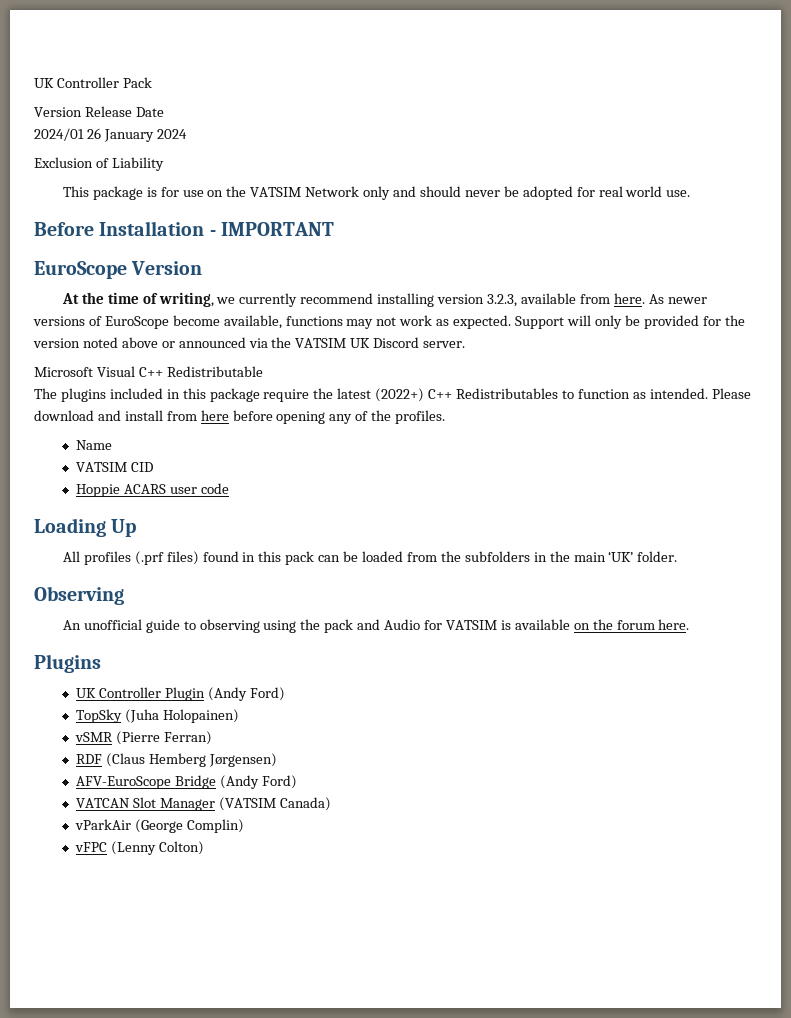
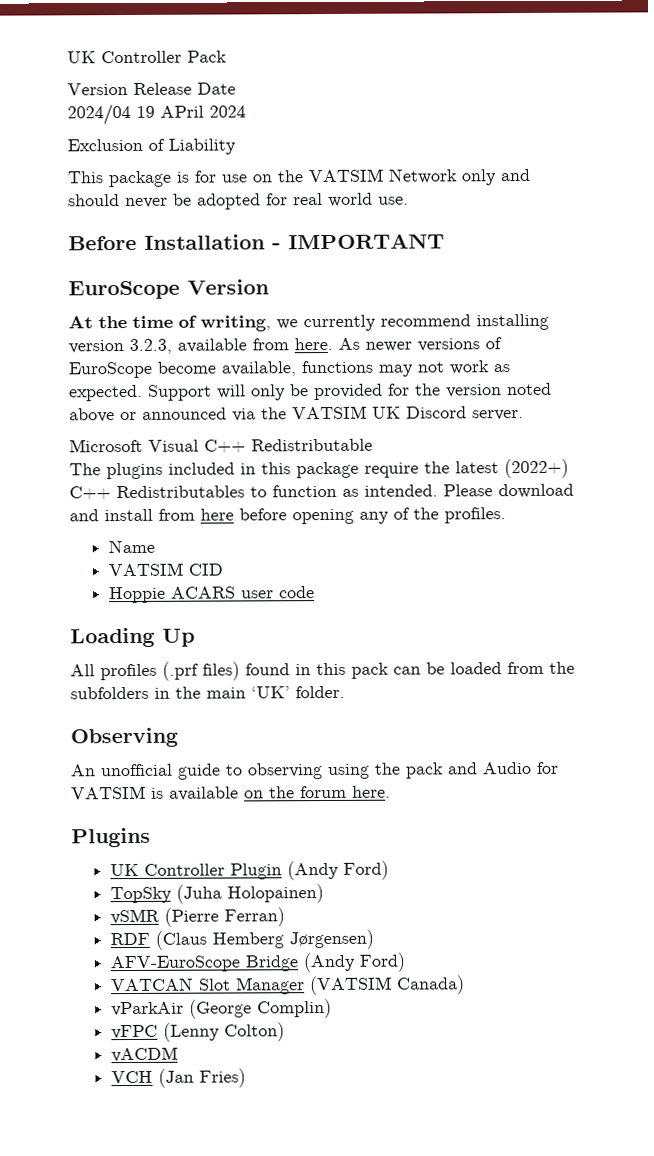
- 2024/01 26 January 2024
+ 2024/04 19 APril 2024
+ vACDM
+ VCH (Jan Fries)

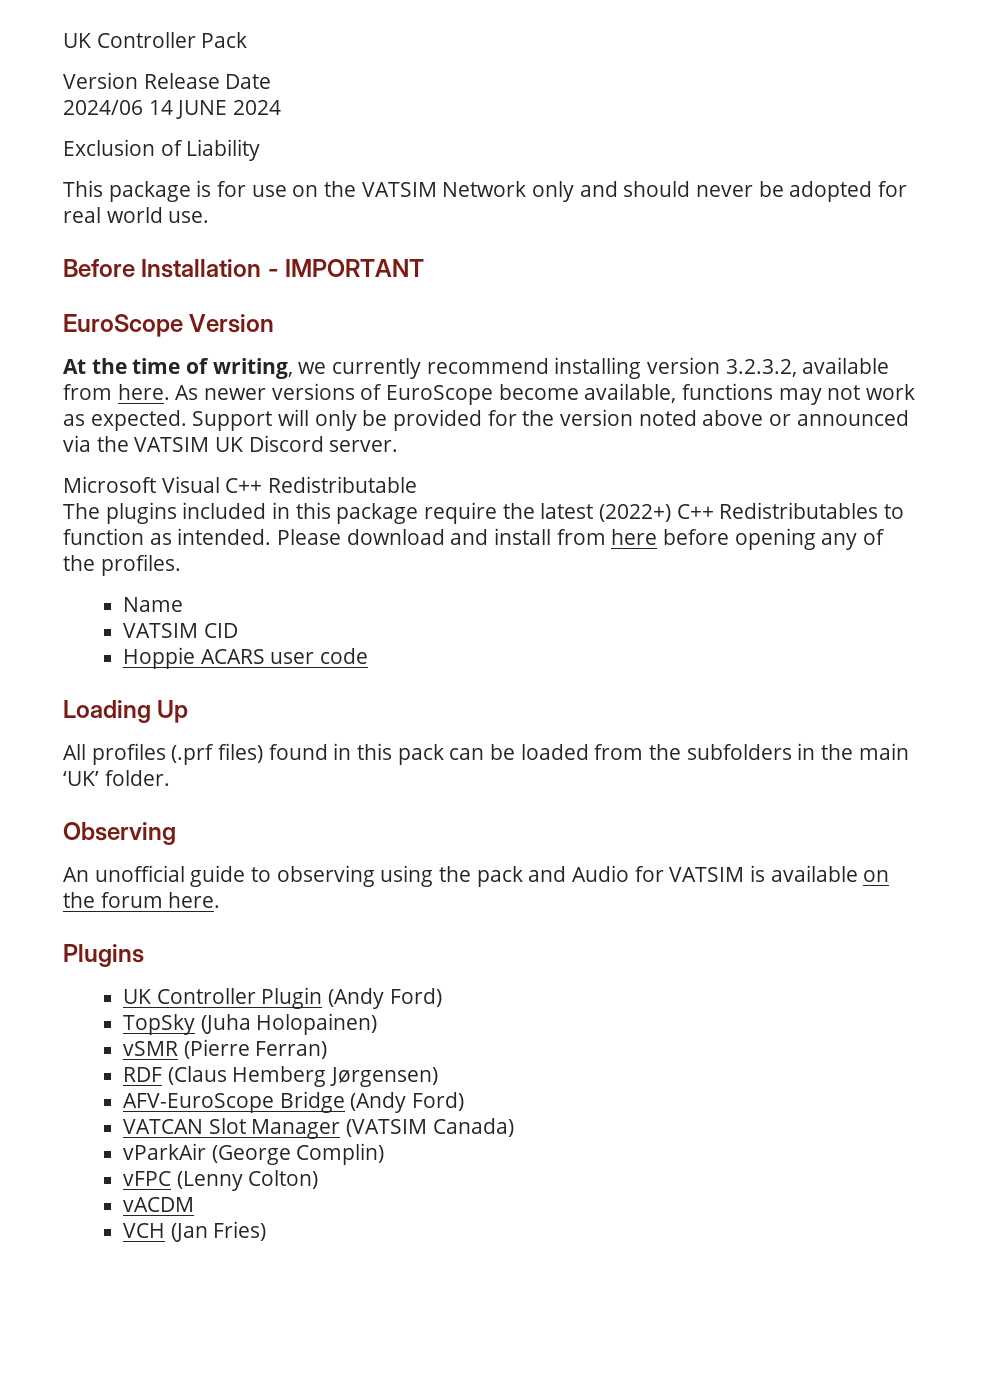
- 2024/04 19 APril 2024
+ 2024/06 14 JUNE 2024
- At the time of writing, we currently recommend installing version 3.2.3, available from here.
+ At the time of writing, we currently recommend installing version 3.2.3.2, available from here.

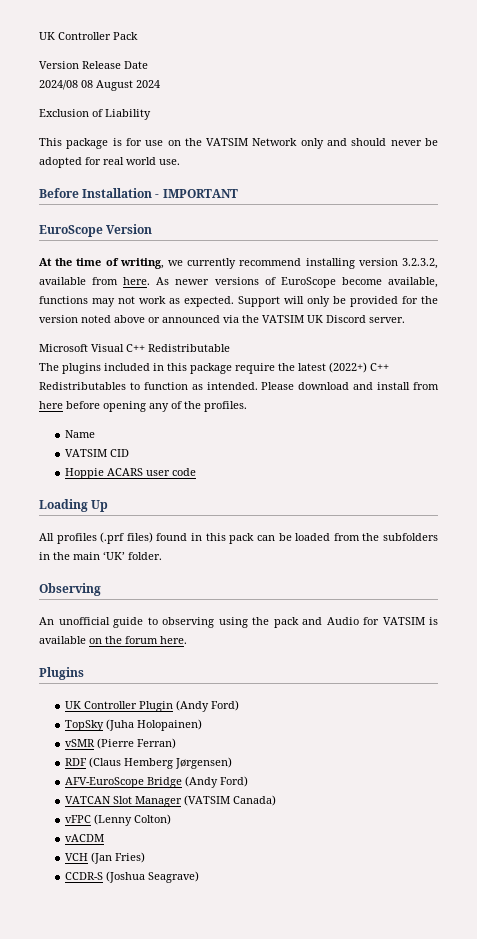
- 2024/06 14 JUNE 2024
+ 2024/08 08 August 2024
- vParkAir (George Complin)
+ CCDR-S (Joshua Seagrave)

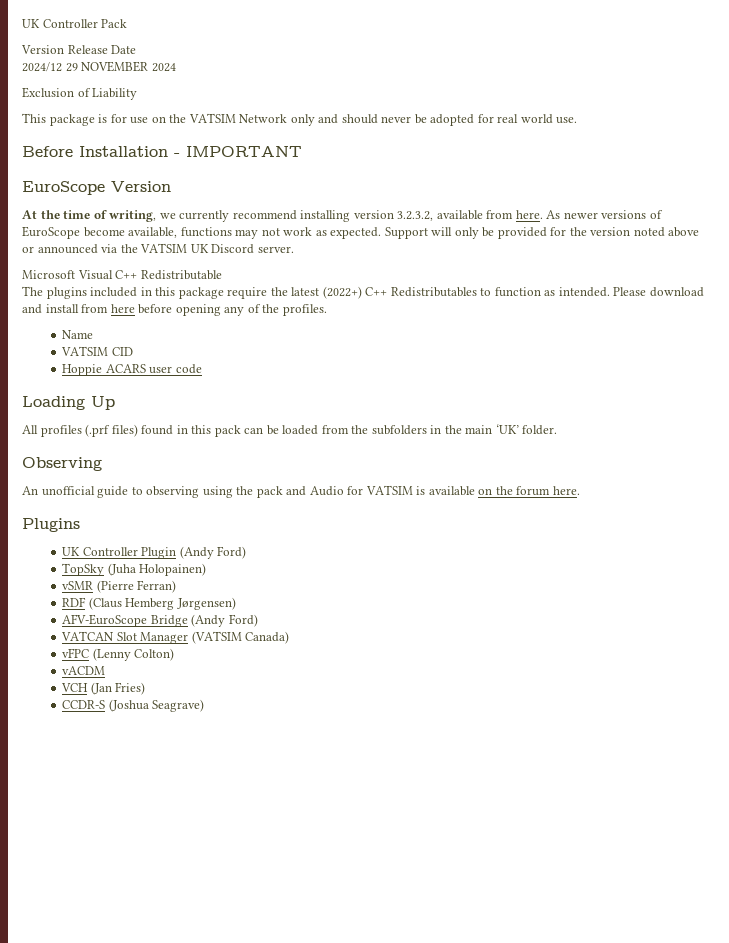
- 2024/08 08 August 2024
+ 2024/12 29 NOVEMBER 2024

